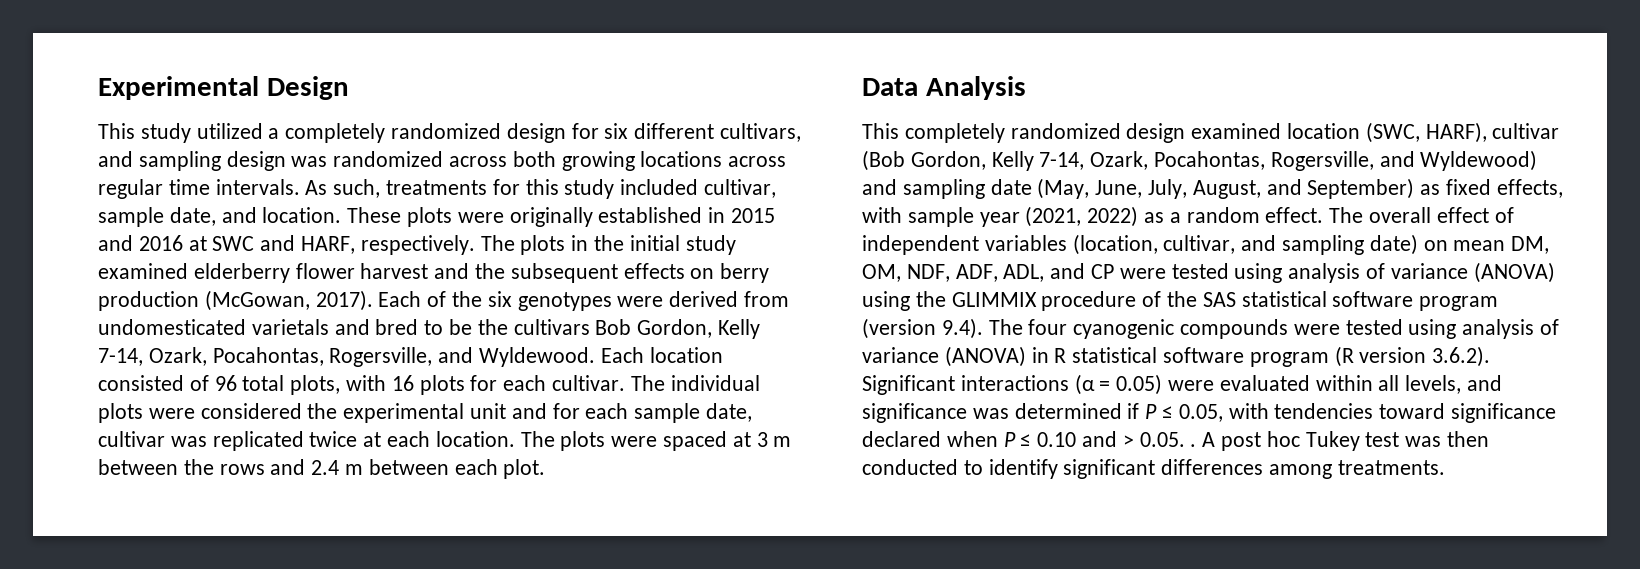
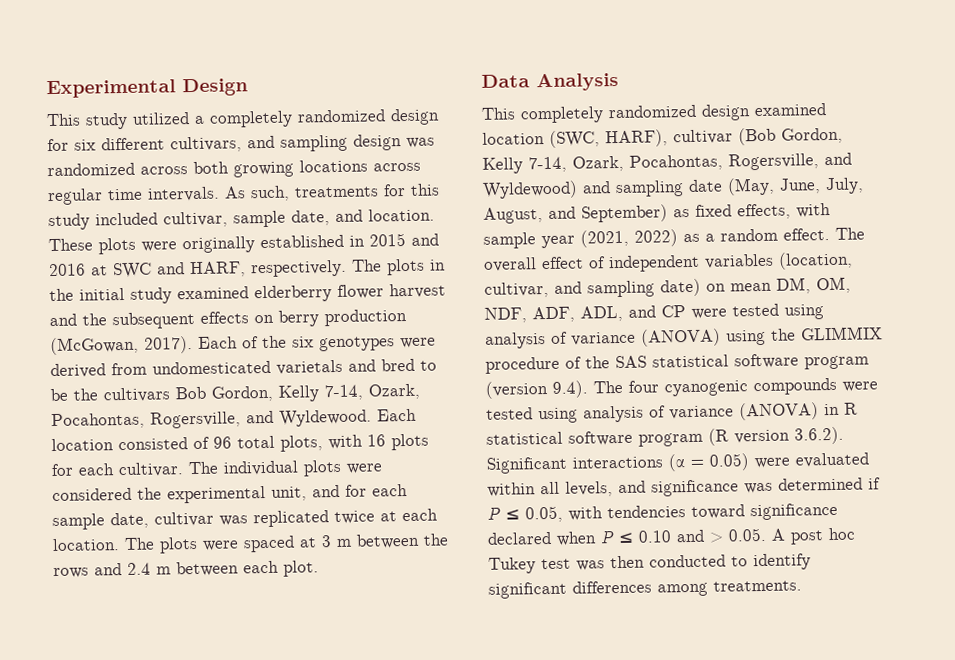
- The individual plots were considered the experimental unit and for each sample date, cultivar was replicated twice at each location.
+ The individual plots were considered the experimental unit, and for each sample date, cultivar was replicated twice at each location.
- The overall effect of independent variables (location, cultivar, and sampling date) on mean DM, OM, NDF, ADF, ADL, and CP were tested using analysis of variance (ANOVA) using the GLIMMIX procedure of the SAS statistical software program (version 9.4). The four cyanogenic compounds were tested using analysis of variance (ANOVA) in R statistical software program (R version 3.6.2). Significant interactions (α = 0.05) were evaluated within all levels, and significance was determined if P ≤ 0.05, with tendencies toward significance declared when P ≤ 0.10 and > 0.05. . A post hoc Tukey test was then conducted to identify significant differences among treatments.
+ The overall effect of independent variables (location, cultivar, and sampling date) on mean DM, OM, NDF, ADF, ADL, and CP were tested using analysis of variance (ANOVA) using the GLIMMIX procedure of the SAS statistical software program (version 9.4). The four cyanogenic compounds were tested using analysis of variance (ANOVA) in R statistical software program (R version 3.6.2). Significant interactions (α = 0.05) were evaluated within all levels, and significance was determined if P ≤ 0.05, with tendencies toward significance declared when P ≤ 0.10 and > 0.05. A post hoc Tukey test was then conducted to identify significant differences among treatments.

